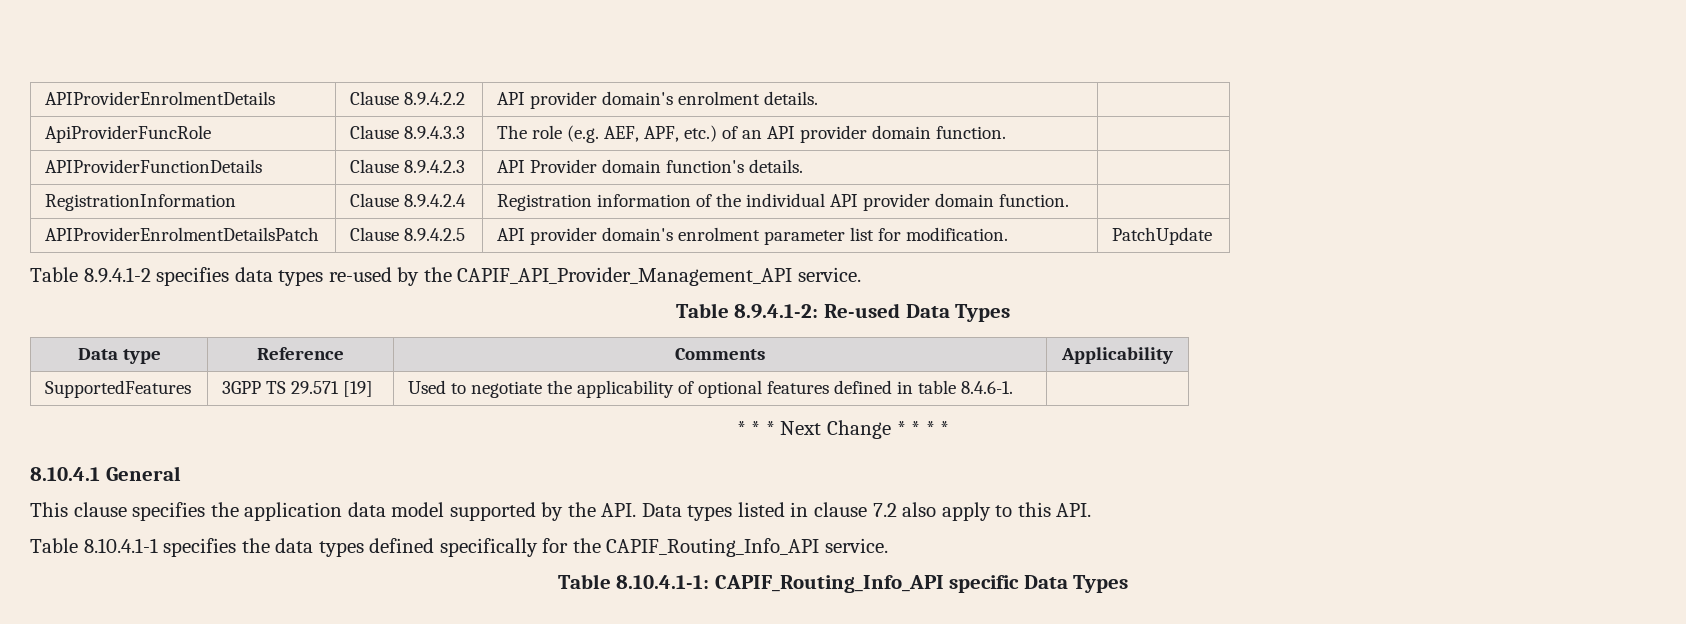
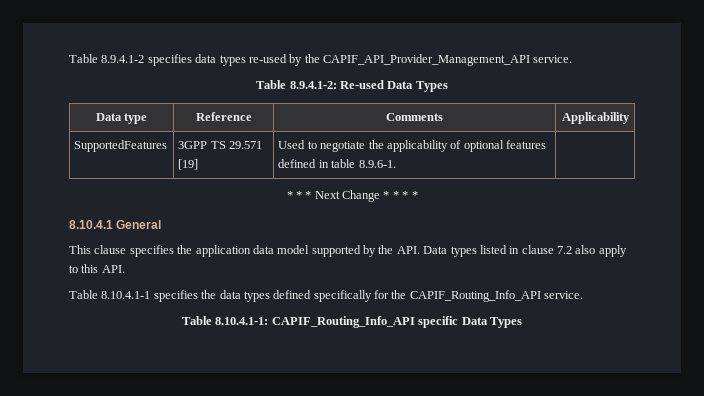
- APIProviderEnrolmentDetails | Clause 8.9.4.2.2 | API provider domain's enrolment details. |
- ApiProviderFuncRole | Clause 8.9.4.3.3 | The role (e.g. AEF, APF, etc.) of an API provider domain function. |
- APIProviderFunctionDetails | Clause 8.9.4.2.3 | API Provider domain function's details. |
- RegistrationInformation | Clause 8.9.4.2.4 | Registration information of the individual API provider domain function. |
- APIProviderEnrolmentDetailsPatch | Clause 8.9.4.2.5 | API provider domain's enrolment parameter list for modification. | PatchUpdate
- SupportedFeatures | 3GPP TS 29.571 [19] | Used to negotiate the applicability of optional features defined in table 8.4.6-1. |
+ SupportedFeatures | 3GPP TS 29.571 [19] | Used to negotiate the applicability of optional features defined in table 8.9.6-1. |

